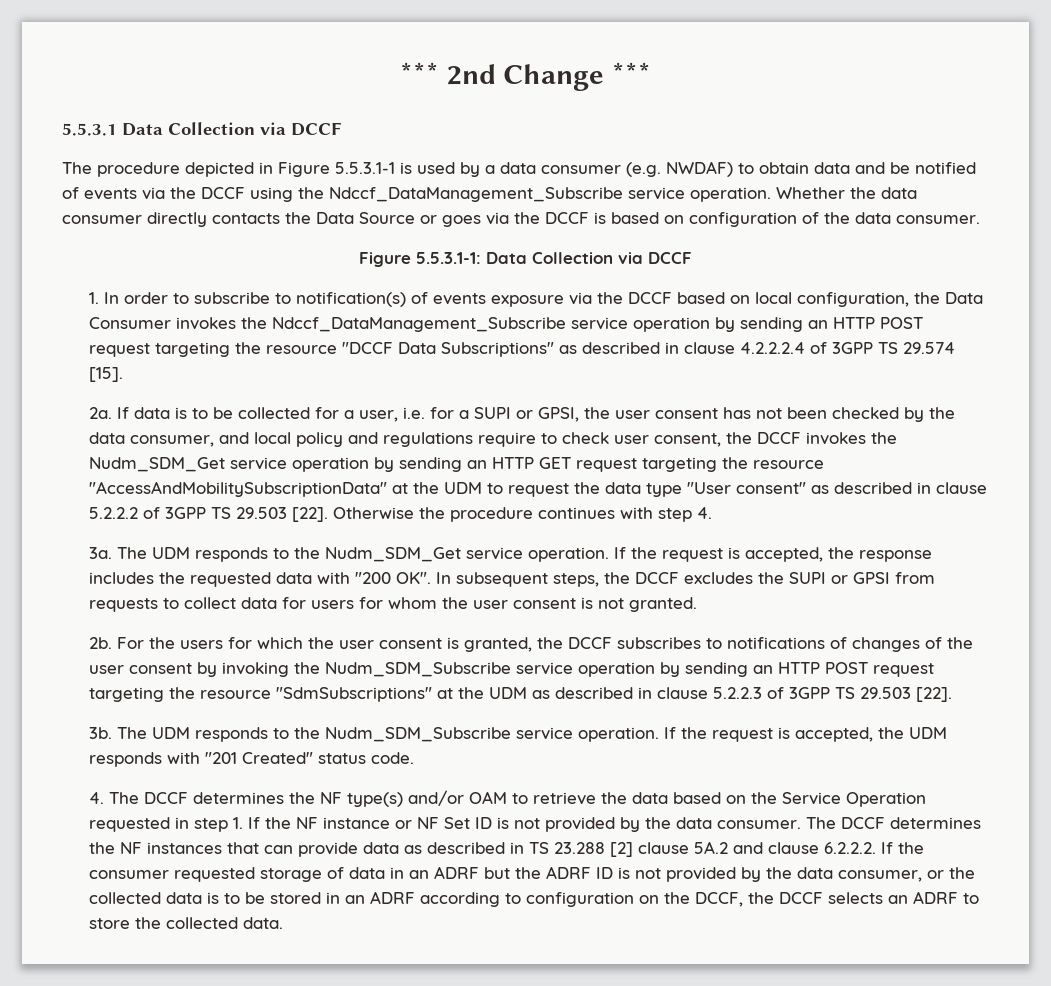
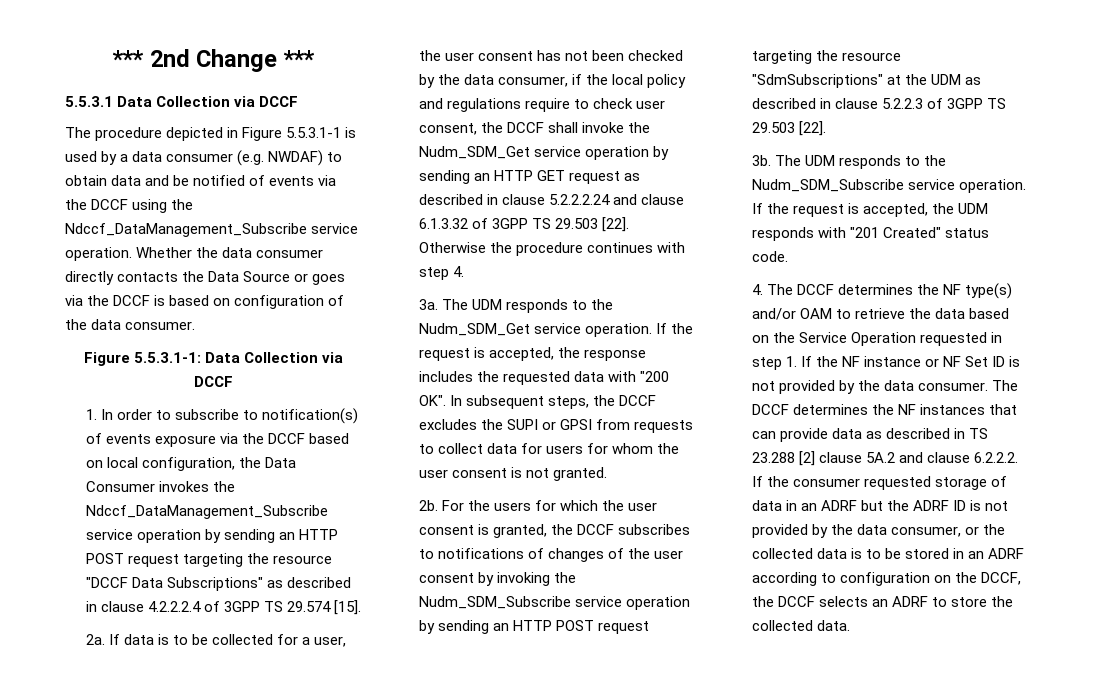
- If data is to be collected for a user, i.e. for a SUPI or GPSI, the user consent has not been checked by the data consumer, and local policy and regulations require to check user consent, the DCCF invokes the Nudm_SDM_Get service operation by sending an HTTP GET request targeting the resource "AccessAndMobilitySubscriptionData" at the UDM to request the data type "User consent" as described in clause 5.2.2.2 of 3GPP TS 29.503 [22].
+ If data is to be collected for a user, the user consent has not been checked by the data consumer, if the local policy and regulations require to check user consent, the DCCF shall invoke the Nudm_SDM_Get service operation by sending an HTTP GET request as described in clause 5.2.2.2.24 and clause 6.1.3.32 of 3GPP TS 29.503 [22].

